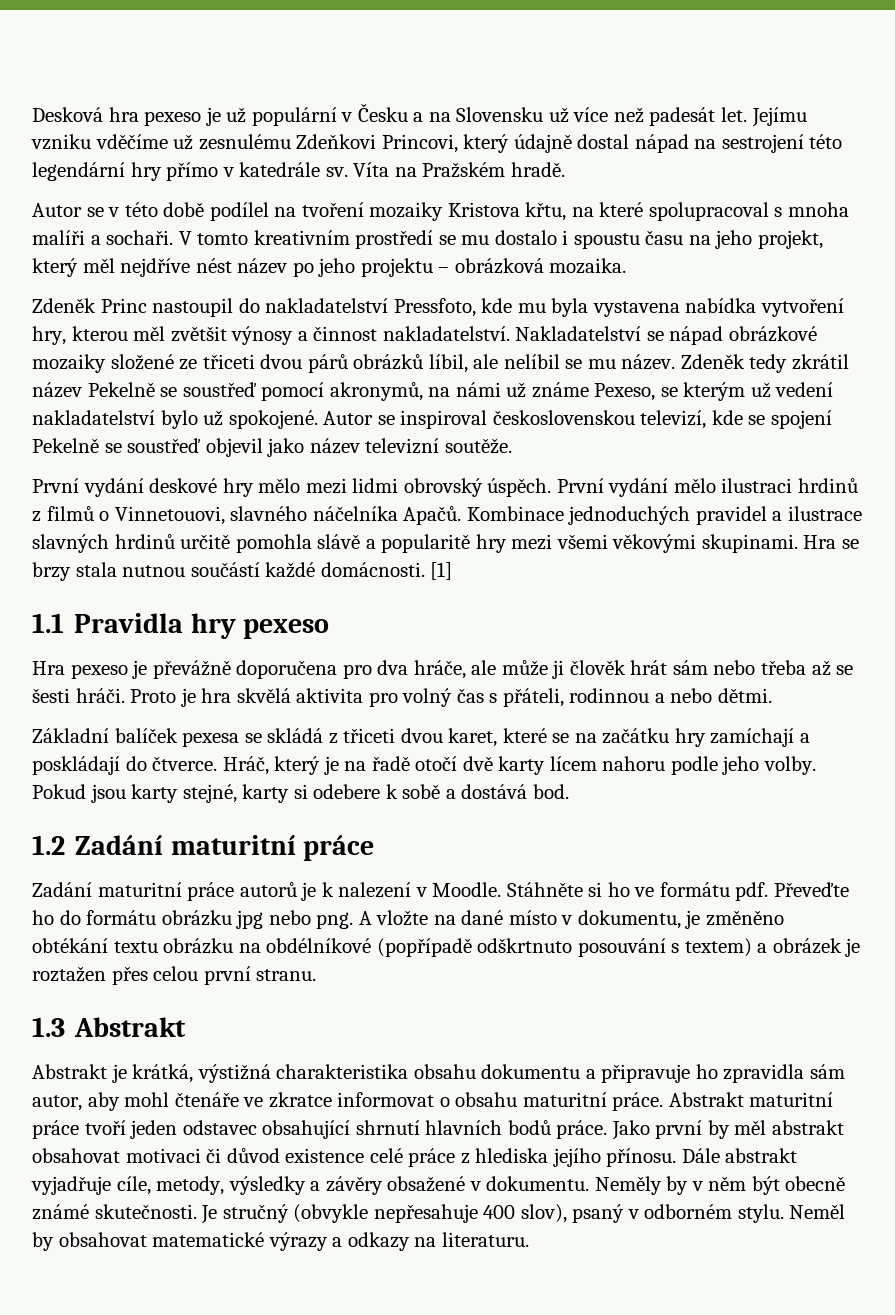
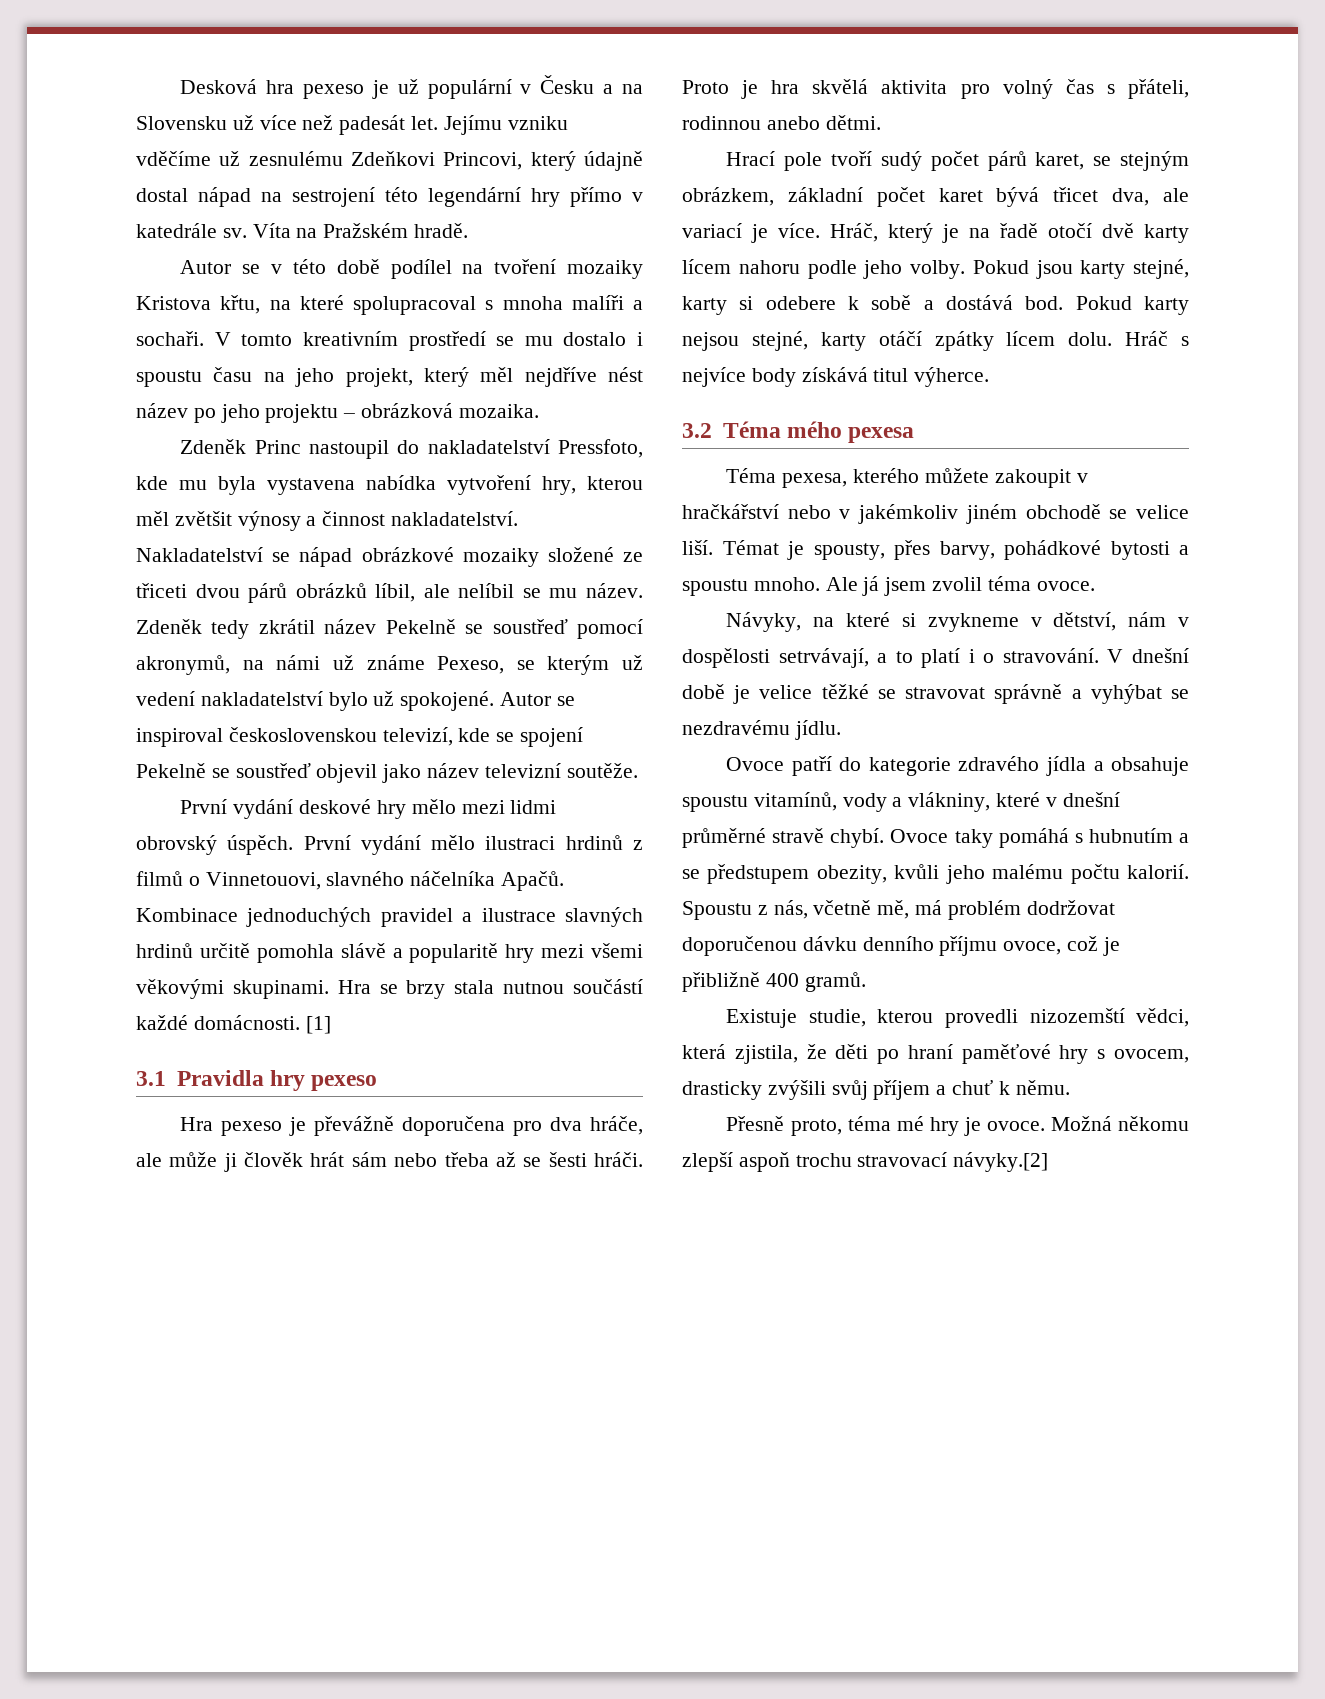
- 1.1 Pravidla hry pexeso
+ 3.1 Pravidla hry pexeso
- Proto je hra skvělá aktivita pro volný čas s přáteli, rodinnou a nebo dětmi.
+ Proto je hra skvělá aktivita pro volný čas s přáteli, rodinnou anebo dětmi.
- Základní balíček pexesa se skládá z třiceti dvou karet, které se na začátku hry zamíchají a poskládají do čtverce.
+ Hrací pole tvoří sudý počet párů karet, se stejným obrázkem, základní počet karet bývá třicet dva, ale variací je více.
- Pokud jsou karty stejné, karty si odebere k sobě a dostává bod.
- 1.2 Zadání maturitní práce
- Zadání maturitní práce autorů je k nalezení v Moodle. Stáhněte si ho ve formátu pdf. Převeďte ho do formátu obrázku jpg nebo png. A vložte na dané místo v dokumentu, je změněno obtékání textu obrázku na obdélníkové (popřípadě odškrtnuto posouvání s textem) a obrázek je roztažen přes celou první stranu.
- 1.3 Abstrakt
- Abstrakt je krátká, výstižná charakteristika obsahu dokumentu a připravuje ho zpravidla sám autor, aby mohl čtenáře ve zkratce informovat o obsahu maturitní práce. Abstrakt maturitní práce tvoří jeden odstavec obsahující shrnutí hlavních bodů práce. Jako první by měl abstrakt obsahovat motivaci či důvod existence celé práce z hlediska jejího přínosu. Dále abstrakt vyjadřuje cíle, metody, výsledky a závěry obsažené v dokumentu. Neměly by v něm být obecně známé skutečnosti. Je stručný (obvykle nepřesahuje 400 slov), psaný v odborném stylu. Neměl by obsahovat matematické výrazy a odkazy na literaturu.
+ Pokud jsou karty stejné, karty si odebere k sobě a dostává bod. Pokud karty nejsou stejné, karty otáčí zpátky lícem dolu. Hráč s nejvíce body získává titul výherce.
+ 3.2 Téma mého pexesa
+ Téma pexesa, kterého můžete zakoupit v hračkářství nebo v jakémkoliv jiném obchodě se velice liší. Témat je spousty, přes barvy, pohádkové bytosti a spoustu mnoho. Ale já jsem zvolil téma ovoce.
+ Návyky, na které si zvykneme v dětství, nám v dospělosti setrvávají, a to platí i o stravování. V dnešní době je velice těžké se stravovat správně a vyhýbat se nezdravému jídlu.
+ Ovoce patří do kategorie zdravého jídla a obsahuje spoustu vitamínů, vody a vlákniny, které v dnešní průměrné stravě chybí. Ovoce taky pomáhá s hubnutím a se předstupem obezity, kvůli jeho malému počtu kalorií. Spoustu z nás, včetně mě, má problém dodržovat doporučenou dávku denního příjmu ovoce, což je přibližně 400 gramů.
+ Existuje studie, kterou provedli nizozemští vědci, která zjistila, že děti po hraní paměťové hry s ovocem, drasticky zvýšili svůj příjem a chuť k němu.
+ Přesně proto, téma mé hry je ovoce. Možná někomu zlepší aspoň trochu stravovací návyky.[2]

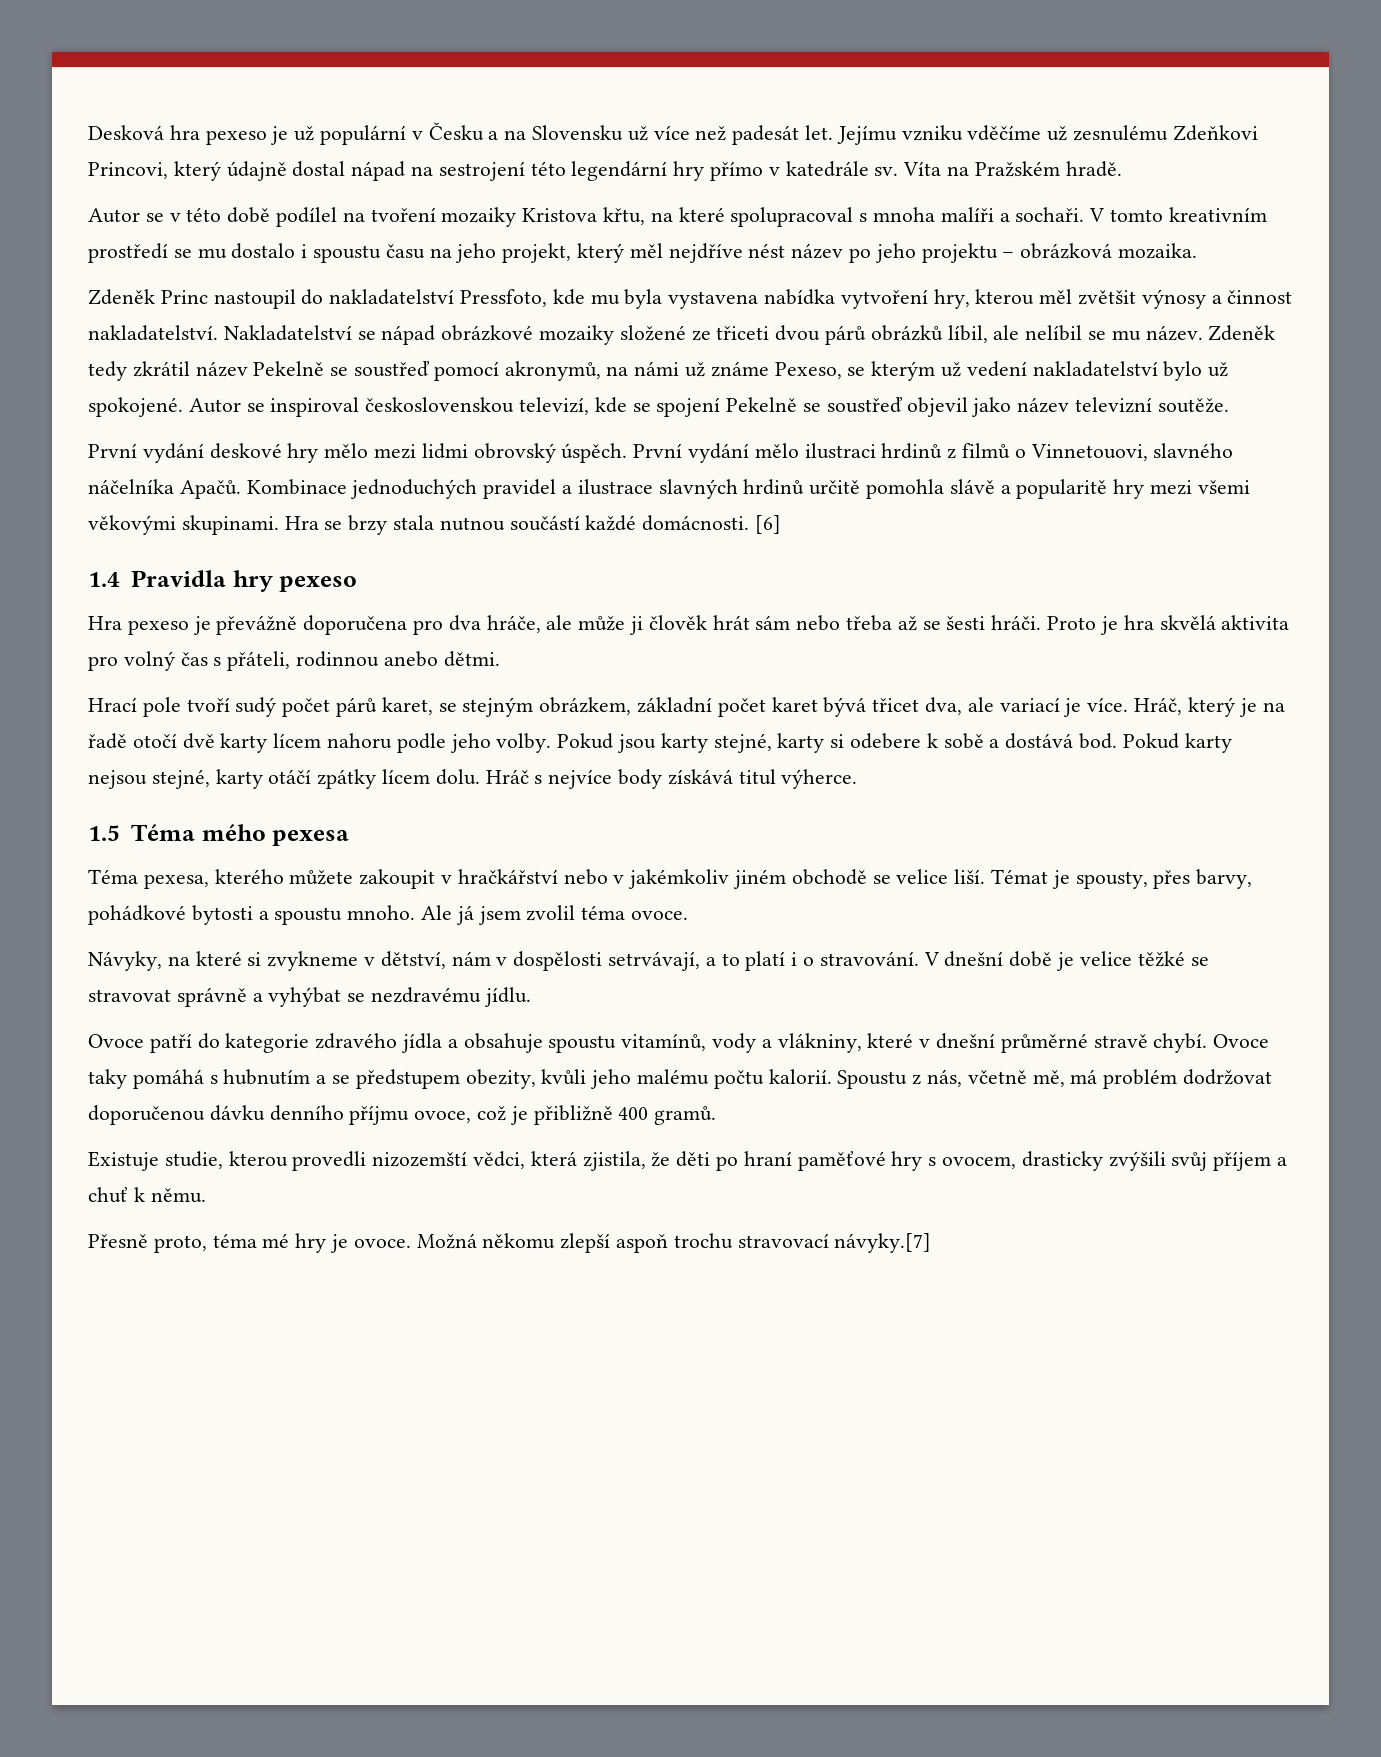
- [1]
- 3.1 Pravidla hry pexeso
+ [6]
+ 1.4 Pravidla hry pexeso
- 3.2 Téma mého pexesa
+ 1.5 Téma mého pexesa
- Možná někomu zlepší aspoň trochu stravovací návyky.[2]
+ Možná někomu zlepší aspoň trochu stravovací návyky.[7]

